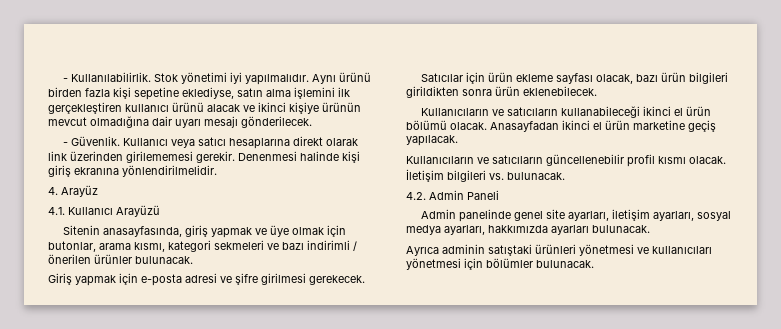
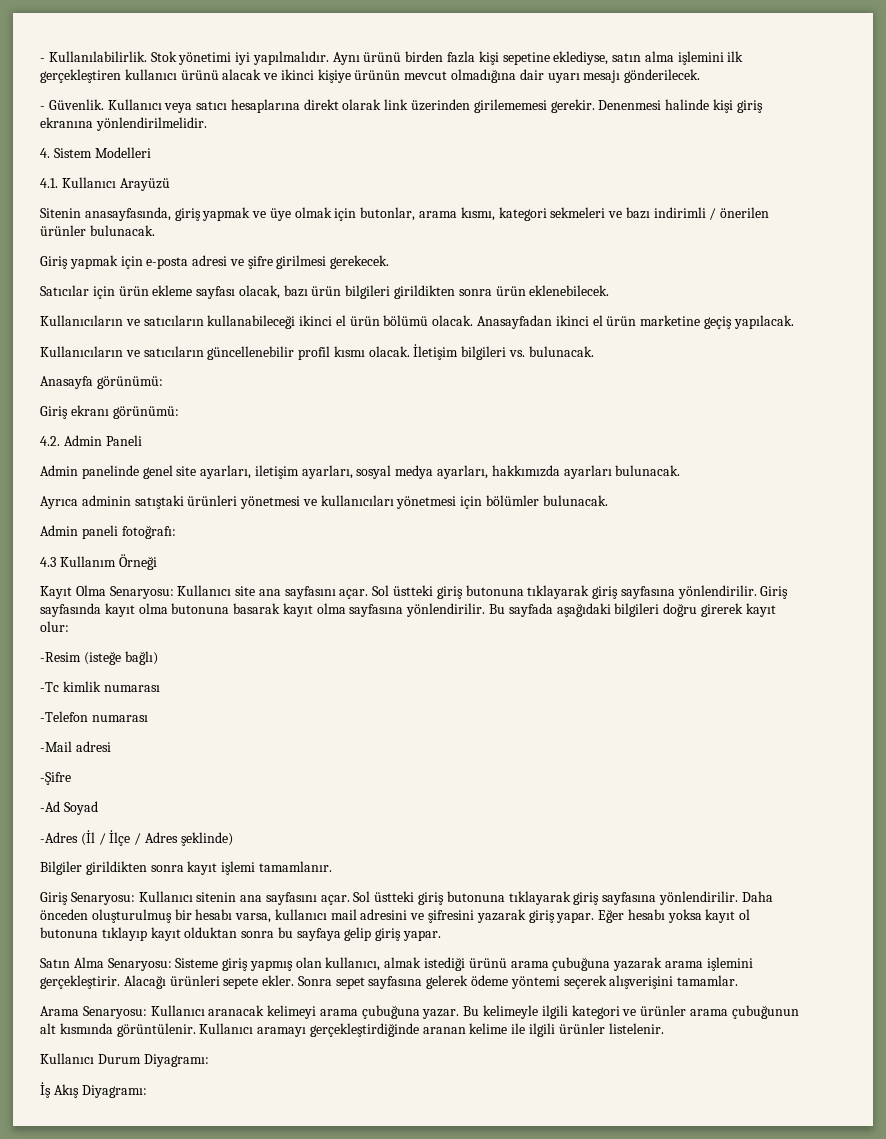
- 4. Arayüz
+ 4. Sistem Modelleri
+ Anasayfa görünümü:
+ Giriş ekranı görünümü:
+ Admin paneli fotoğrafı:
+ 4.3 Kullanım Örneği
+ Kayıt Olma Senaryosu: Kullanıcı site ana sayfasını açar. Sol üstteki giriş butonuna tıklayarak giriş sayfasına yönlendirilir. Giriş sayfasında kayıt olma butonuna basarak kayıt olma sayfasına yönlendirilir. Bu sayfada aşağıdaki bilgileri doğru girerek kayıt olur:
+ -Resim (isteğe bağlı)
+ -Tc kimlik numarası
+ -Telefon numarası
+ -Mail adresi
+ -Şifre
+ -Ad Soyad
+ -Adres (İl / İlçe / Adres şeklinde)
+ Bilgiler girildikten sonra kayıt işlemi tamamlanır.
+ Giriş Senaryosu: Kullanıcı sitenin ana sayfasını açar. Sol üstteki giriş butonuna tıklayarak giriş sayfasına yönlendirilir. Daha önceden oluşturulmuş bir hesabı varsa, kullanıcı mail adresini ve şifresini yazarak giriş yapar. Eğer hesabı yoksa kayıt ol butonuna tıklayıp kayıt olduktan sonra bu sayfaya gelip giriş yapar.
+ Satın Alma Senaryosu: Sisteme giriş yapmış olan kullanıcı, almak istediği ürünü arama çubuğuna yazarak arama işlemini gerçekleştirir. Alacağı ürünleri sepete ekler. Sonra sepet sayfasına gelerek ödeme yöntemi seçerek alışverişini tamamlar.
+ Arama Senaryosu: Kullanıcı aranacak kelimeyi arama çubuğuna yazar. Bu kelimeyle ilgili kategori ve ürünler arama çubuğunun alt kısmında görüntülenir. Kullanıcı aramayı gerçekleştirdiğinde aranan kelime ile ilgili ürünler listelenir.
+ Kullanıcı Durum Diyagramı:
+ İş Akış Diyagramı:

